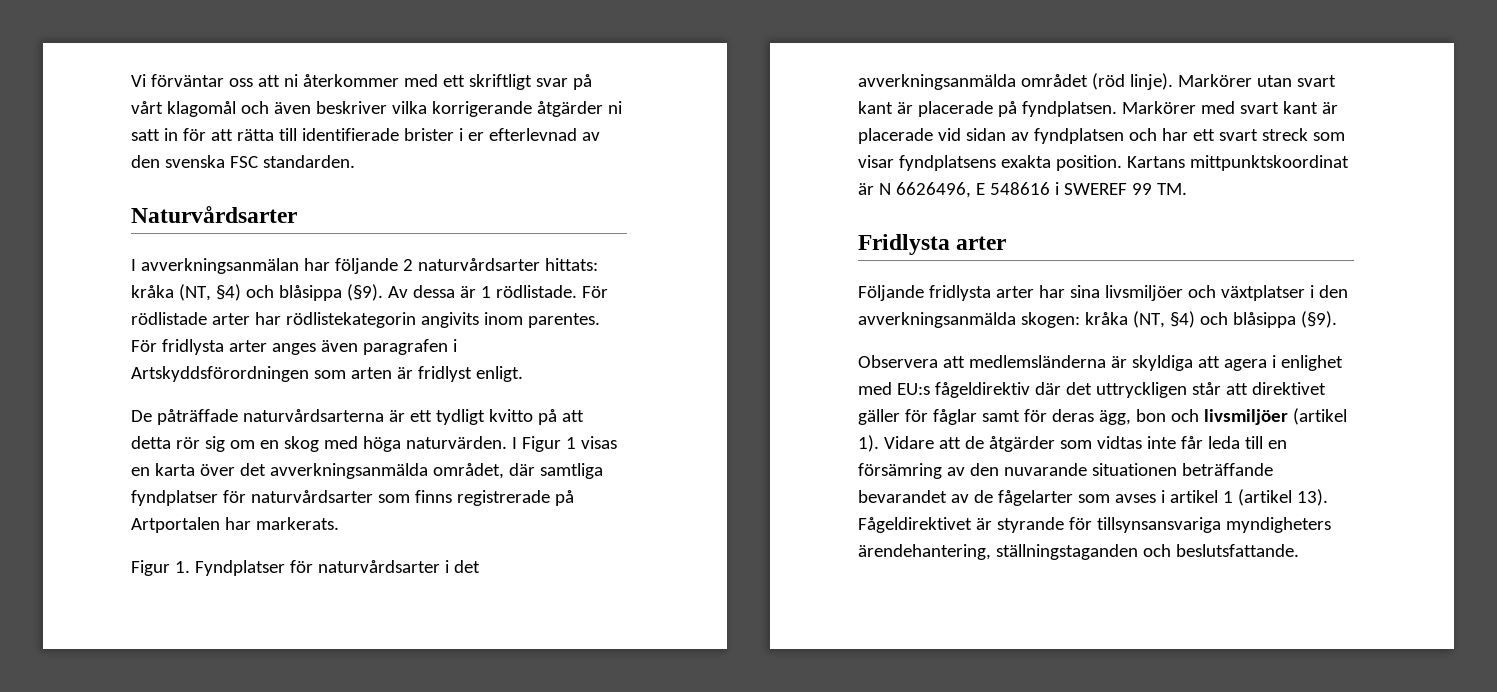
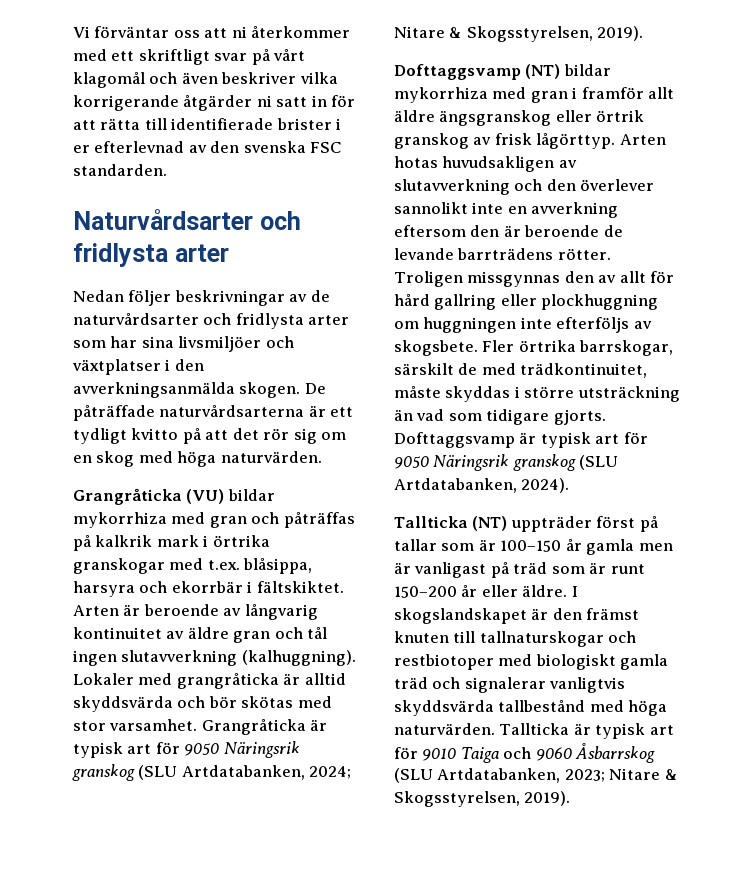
- Naturvårdsarter
- I avverkningsanmälan har följande 2 naturvårdsarter hittats: kråka (NT, §4) och blåsippa (§9). Av dessa är 1 rödlistade. För rödlistade arter har rödlistekategorin angivits inom parentes. För fridlysta arter anges även paragrafen i Artskyddsförordningen som arten är fridlyst enligt.
- De påträffade naturvårdsarterna är ett tydligt kvitto på att detta rör sig om en skog med höga naturvärden. I Figur 1 visas en karta över det avverkningsanmälda området, där samtliga fyndplatser för naturvårdsarter som finns registrerade på Artportalen har markerats.
- Figur 1. Fyndplatser för naturvårdsarter i det avverkningsanmälda området (röd linje). Markörer utan svart kant är placerade på fyndplatsen. Markörer med svart kant är placerade vid sidan av fyndplatsen och har ett svart streck som visar fyndplatsens exakta position. Kartans mittpunktskoordinat är N 6626496, E 548616 i SWEREF 99 TM.
- Fridlysta arter
- Följande fridlysta arter har sina livsmiljöer och växtplatser i den avverkningsanmälda skogen: kråka (NT, §4) och blåsippa (§9).
- Observera att medlemsländerna är skyldiga att agera i enlighet med EU:s fågeldirektiv där det uttryckligen står att direktivet gäller för fåglar samt för deras ägg, bon och livsmiljöer (artikel 1). Vidare att de åtgärder som vidtas inte får leda till en försämring av den nuvarande situationen beträffande bevarandet av de fågelarter som avses i artikel 1 (artikel 13). Fågeldirektivet är styrande för tillsynsansvariga myndigheters ärendehantering, ställningstaganden och beslutsfattande.
+ Naturvårdsarter och fridlysta arter
+ Nedan följer beskrivningar av de naturvårdsarter och fridlysta arter som har sina livsmiljöer och växtplatser i den avverkningsanmälda skogen. De påträffade naturvårdsarterna är ett tydligt kvitto på att det rör sig om en skog med höga naturvärden.
+ Grangråticka (VU) bildar mykorrhiza med gran och påträffas på kalkrik mark i örtrika granskogar med t.ex. blåsippa, harsyra och ekorrbär i fältskiktet. Arten är beroende av långvarig kontinuitet av äldre gran och tål ingen slutavverkning (kalhuggning). Lokaler med grangråticka är alltid skyddsvärda och bör skötas med stor varsamhet. Grangråticka är typisk art för 9050 Näringsrik granskog (SLU Artdatabanken, 2024; Nitare & Skogsstyrelsen, 2019).
+ Dofttaggsvamp (NT) bildar mykorrhiza med gran i framför allt äldre ängsgranskog eller örtrik granskog av frisk lågörttyp. Arten hotas huvudsakligen av slutavverkning och den överlever sannolikt inte en avverkning eftersom den är beroende de levande barrträdens rötter. Troligen missgynnas den av allt för hård gallring eller plockhuggning om huggningen inte efterföljs av skogsbete. Fler örtrika barrskogar, särskilt de med trädkontinuitet, måste skyddas i större utsträckning än vad som tidigare gjorts. Dofttaggsvamp är typisk art för 9050 Näringsrik granskog (SLU Artdatabanken, 2024).
+ Tallticka (NT) uppträder först på tallar som är 100–150 år gamla men är vanligast på träd som är runt 150–200 år eller äldre. I skogslandskapet är den främst knuten till tallnaturskogar och restbiotoper med biologiskt gamla träd och signalerar vanligtvis skyddsvärda tallbestånd med höga naturvärden. Tallticka är typisk art för 9010 Taiga och 9060 Åsbarrskog (SLU Artdatabanken, 2023; Nitare & Skogsstyrelsen, 2019).

